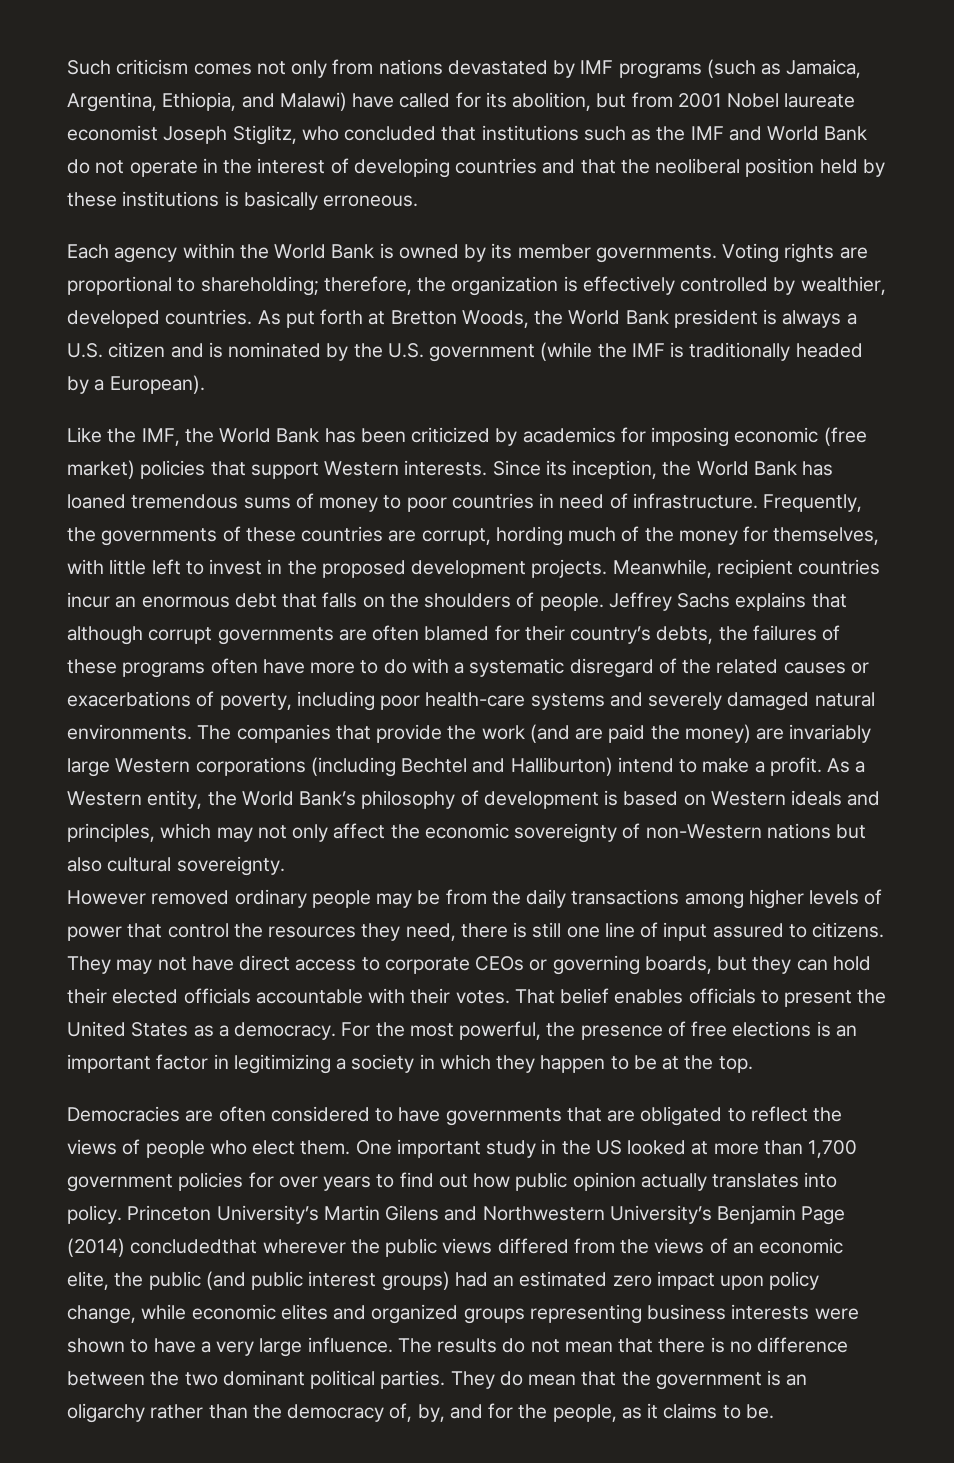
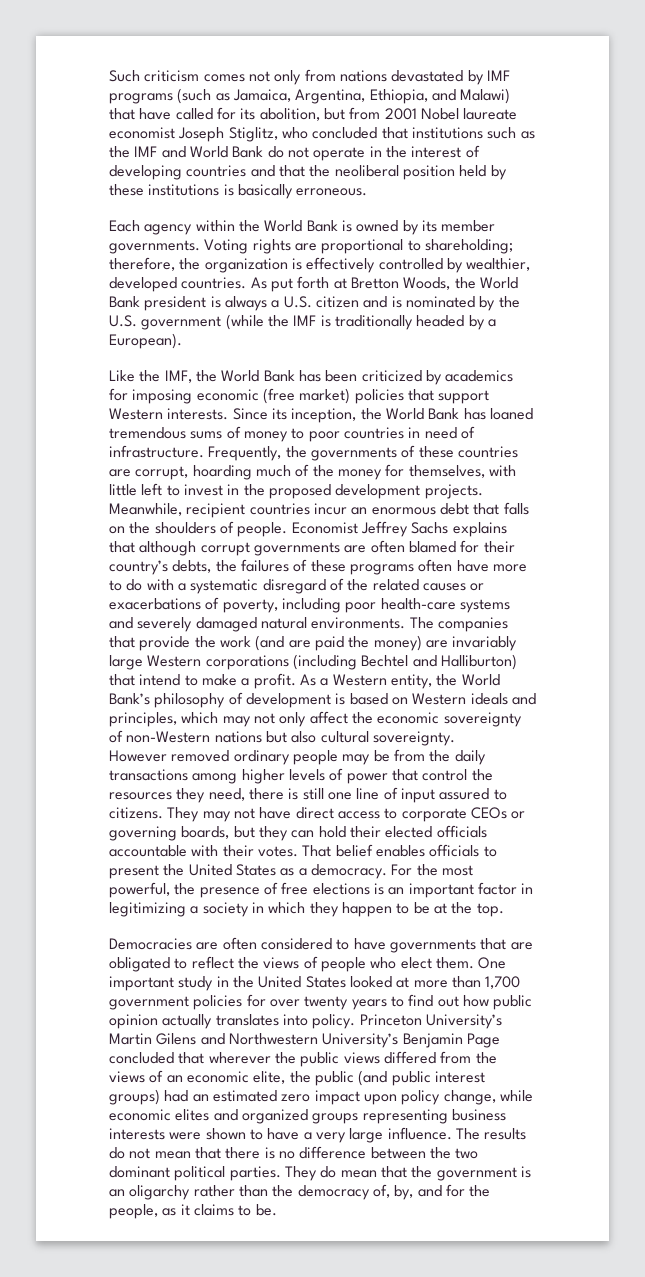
- Such criticism comes not only from nations devastated by IMF programs (such as Jamaica, Argentina, Ethiopia, and Malawi) have called for its abolition, but from 2001 Nobel laureate economist Joseph Stiglitz, who concluded that institutions such as the IMF and World Bank do not operate in the interest of developing countries and that the neoliberal position held by these institutions is basically erroneous.
+ Such criticism comes not only from nations devastated by IMF programs (such as Jamaica, Argentina, Ethiopia, and Malawi) that have called for its abolition, but from 2001 Nobel laureate economist Joseph Stiglitz, who concluded that institutions such as the IMF and World Bank do not operate in the interest of developing countries and that the neoliberal position held by these institutions is basically erroneous.
- Frequently, the governments of these countries are corrupt, hording much of the money for themselves, with little left to invest in the proposed development projects.
+ Frequently, the governments of these countries are corrupt, hoarding much of the money for themselves, with little left to invest in the proposed development projects.
- Jeffrey Sachs explains that although corrupt governments are often blamed for their country’s debts, the failures of these programs often have more to do with a systematic disregard of the related causes or exacerbations of poverty, including poor health-care systems and severely damaged natural environments.
+ Economist Jeffrey Sachs explains that although corrupt governments are often blamed for their country’s debts, the failures of these programs often have more to do with a systematic disregard of the related causes or exacerbations of poverty, including poor health-care systems and severely damaged natural environments.
- The companies that provide the work (and are paid the money) are invariably large Western corporations (including Bechtel and Halliburton) intend to make a profit.
+ The companies that provide the work (and are paid the money) are invariably large Western corporations (including Bechtel and Halliburton) that intend to make a profit.
- One important study in the US looked at more than 1,700 government policies for over years to find out how public opinion actually translates into policy.
+ One important study in the United States looked at more than 1,700 government policies for over twenty years to find out how public opinion actually translates into policy.
- Princeton University’s Martin Gilens and Northwestern University’s Benjamin Page (2014) concludedthat wherever the public views differed from the views of an economic elite, the public (and public interest groups) had an estimated zero impact upon policy change, while economic elites and organized groups representing business interests were shown to have a very large influence.
+ Princeton University’s Martin Gilens and Northwestern University’s Benjamin Page concluded that wherever the public views differed from the views of an economic elite, the public (and public interest groups) had an estimated zero impact upon policy change, while economic elites and organized groups representing business interests were shown to have a very large influence.

